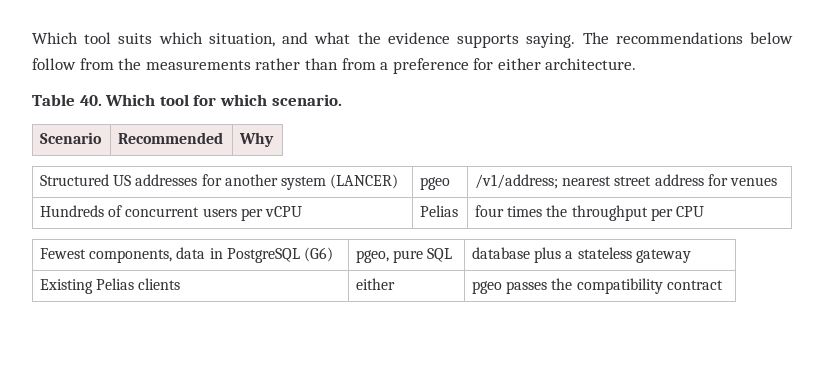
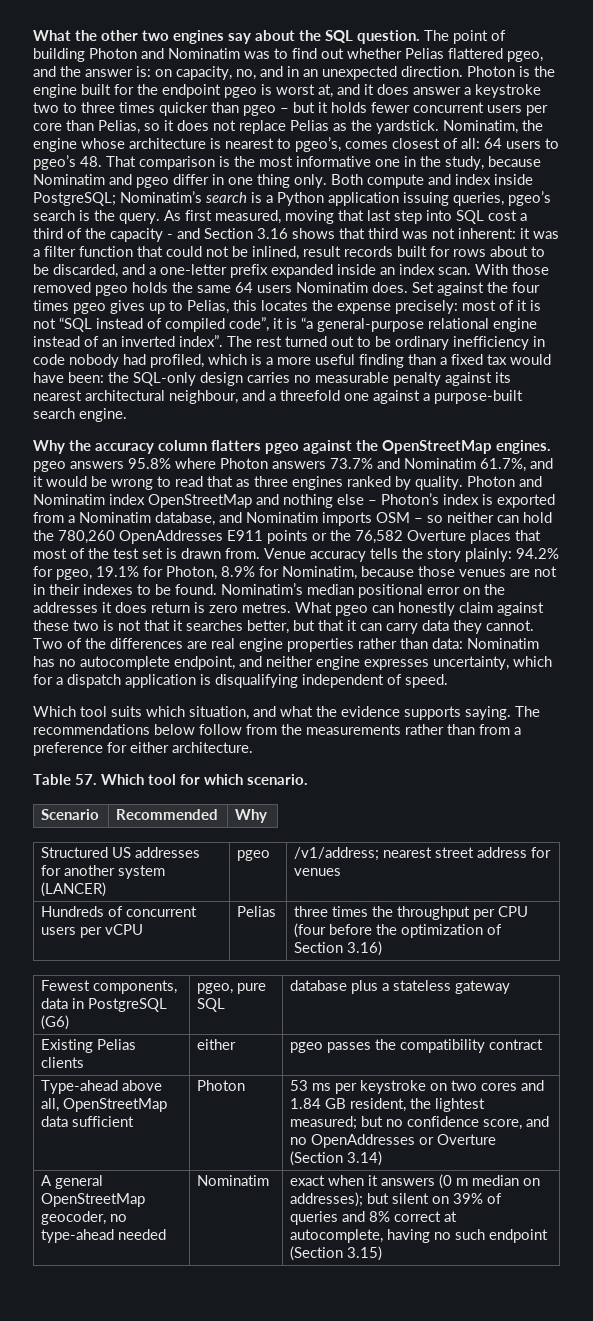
+ What the other two engines say about the SQL question. The point of building Photon and Nominatim was to find out whether Pelias flattered pgeo, and the answer is: on capacity, no, and in an unexpected direction. Photon is the engine built for the endpoint pgeo is worst at, and it does answer a keystroke two to three times quicker than pgeo – but it holds fewer concurrent users per core than Pelias, so it does not replace Pelias as the yardstick. Nominatim, the engine whose architecture is nearest to pgeo’s, comes closest of all: 64 users to pgeo’s 48. That comparison is the most informative one in the study, because Nominatim and pgeo differ in one thing only. Both compute and index inside PostgreSQL; Nominatim’s search is a Python application issuing queries, pgeo’s search is the query. As first measured, moving that last step into SQL cost a third of the capacity - and Section 3.16 shows that third was not inherent: it was a filter function that could not be inlined, result records built for rows about to be discarded, and a one-letter prefix expanded inside an index scan. With those removed pgeo holds the same 64 users Nominatim does. Set against the four times pgeo gives up to Pelias, this locates the expense precisely: most of it is not “SQL instead of compiled code”, it is “a general-purpose relational engine instead of an inverted index”. The rest turned out to be ordinary inefficiency in code nobody had profiled, which is a more useful finding than a fixed tax would have been: the SQL-only design carries no measurable penalty against its nearest architectural neighbour, and a threefold one against a purpose-built search engine.
+ Why the accuracy column flatters pgeo against the OpenStreetMap engines. pgeo answers 95.8% where Photon answers 73.7% and Nominatim 61.7%, and it would be wrong to read that as three engines ranked by quality. Photon and Nominatim index OpenStreetMap and nothing else – Photon’s index is exported from a Nominatim database, and Nominatim imports OSM – so neither can hold the 780,260 OpenAddresses E911 points or the 76,582 Overture places that most of the test set is drawn from. Venue accuracy tells the story plainly: 94.2% for pgeo, 19.1% for Photon, 8.9% for Nominatim, because those venues are not in their indexes to be found. Nominatim’s median positional error on the addresses it does return is zero metres. What pgeo can honestly claim against these two is not that it searches better, but that it can carry data they cannot. Two of the differences are real engine properties rather than data: Nominatim has no autocomplete endpoint, and neither engine expresses uncertainty, which for a dispatch application is disqualifying independent of speed.
- Table 40. Which tool for which scenario.
+ Table 57. Which tool for which scenario.
- Hundreds of concurrent users per vCPU | Pelias | four times the throughput per CPU
+ Hundreds of concurrent users per vCPU | Pelias | three times the throughput per CPU (four before the optimization of Section 3.16)
+ Type-ahead above all, OpenStreetMap data sufficient | Photon | 53 ms per keystroke on two cores and 1.84 GB resident, the lightest measured; but no confidence score, and no OpenAddresses or Overture (Section 3.14)
+ A general OpenStreetMap geocoder, no type-ahead needed | Nominatim | exact when it answers (0 m median on addresses); but silent on 39% of queries and 8% correct at autocomplete, having no such endpoint (Section 3.15)

